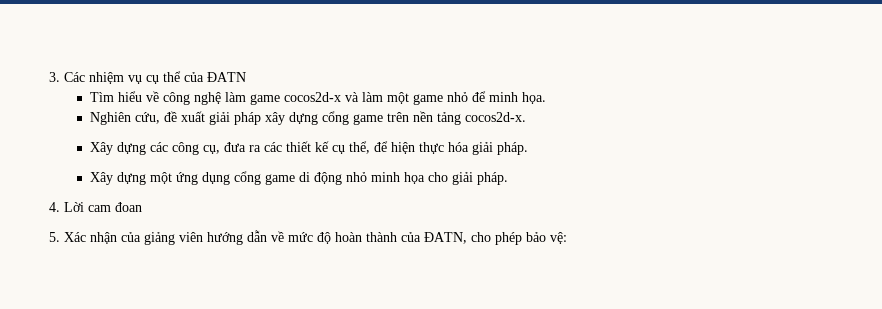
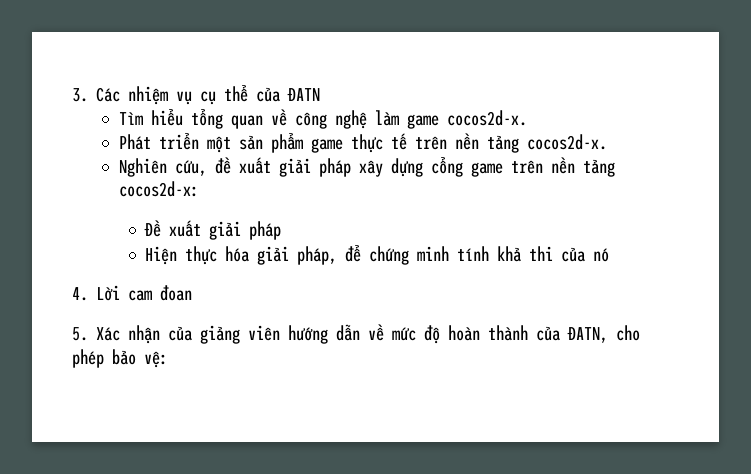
- Tìm hiểu về công nghệ làm game cocos2d-x và làm một game nhỏ để minh họa.
+ Tìm hiểu tổng quan về công nghệ làm game cocos2d-x.
+ Phát triển một sản phẩm game thực tế trên nền tảng cocos2d-x.
- Nghiên cứu, đề xuất giải pháp xây dựng cổng game trên nền tảng cocos2d-x.
- Xây dựng các công cụ, đưa ra các thiết kế cụ thể, để hiện thực hóa giải pháp.
- Xây dựng một ứng dụng cổng game di động nhỏ minh họa cho giải pháp.
+ Nghiên cứu, đề xuất giải pháp xây dựng cổng game trên nền tảng cocos2d-x:
+ Đề xuất giải pháp
+ Hiện thực hóa giải pháp, để chứng minh tính khả thi của nó

